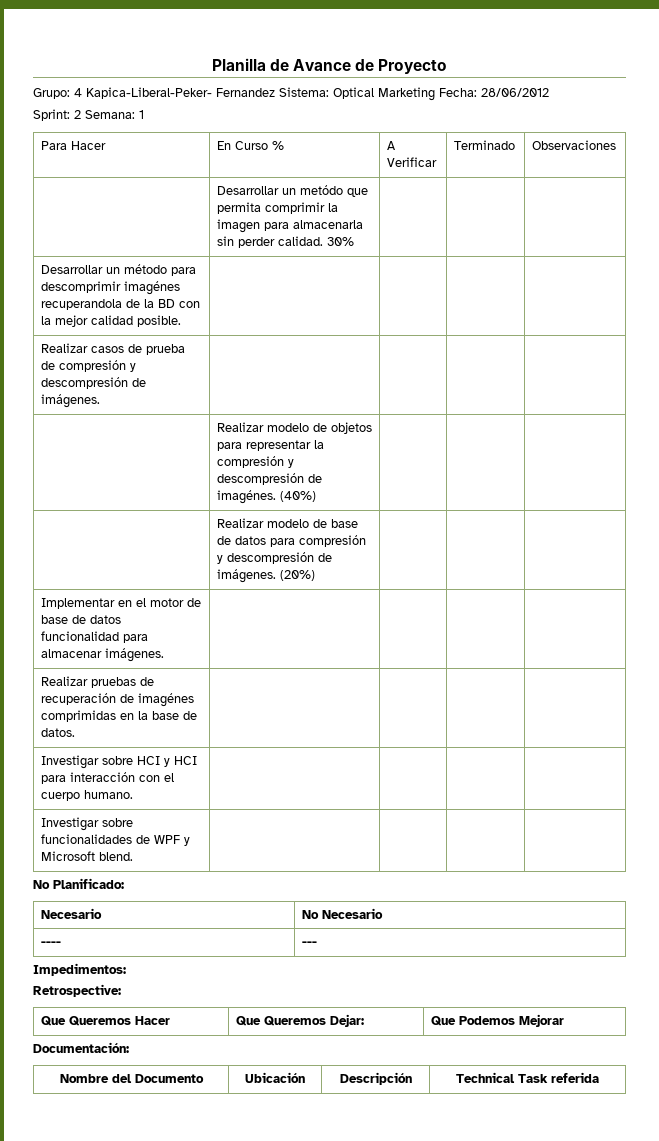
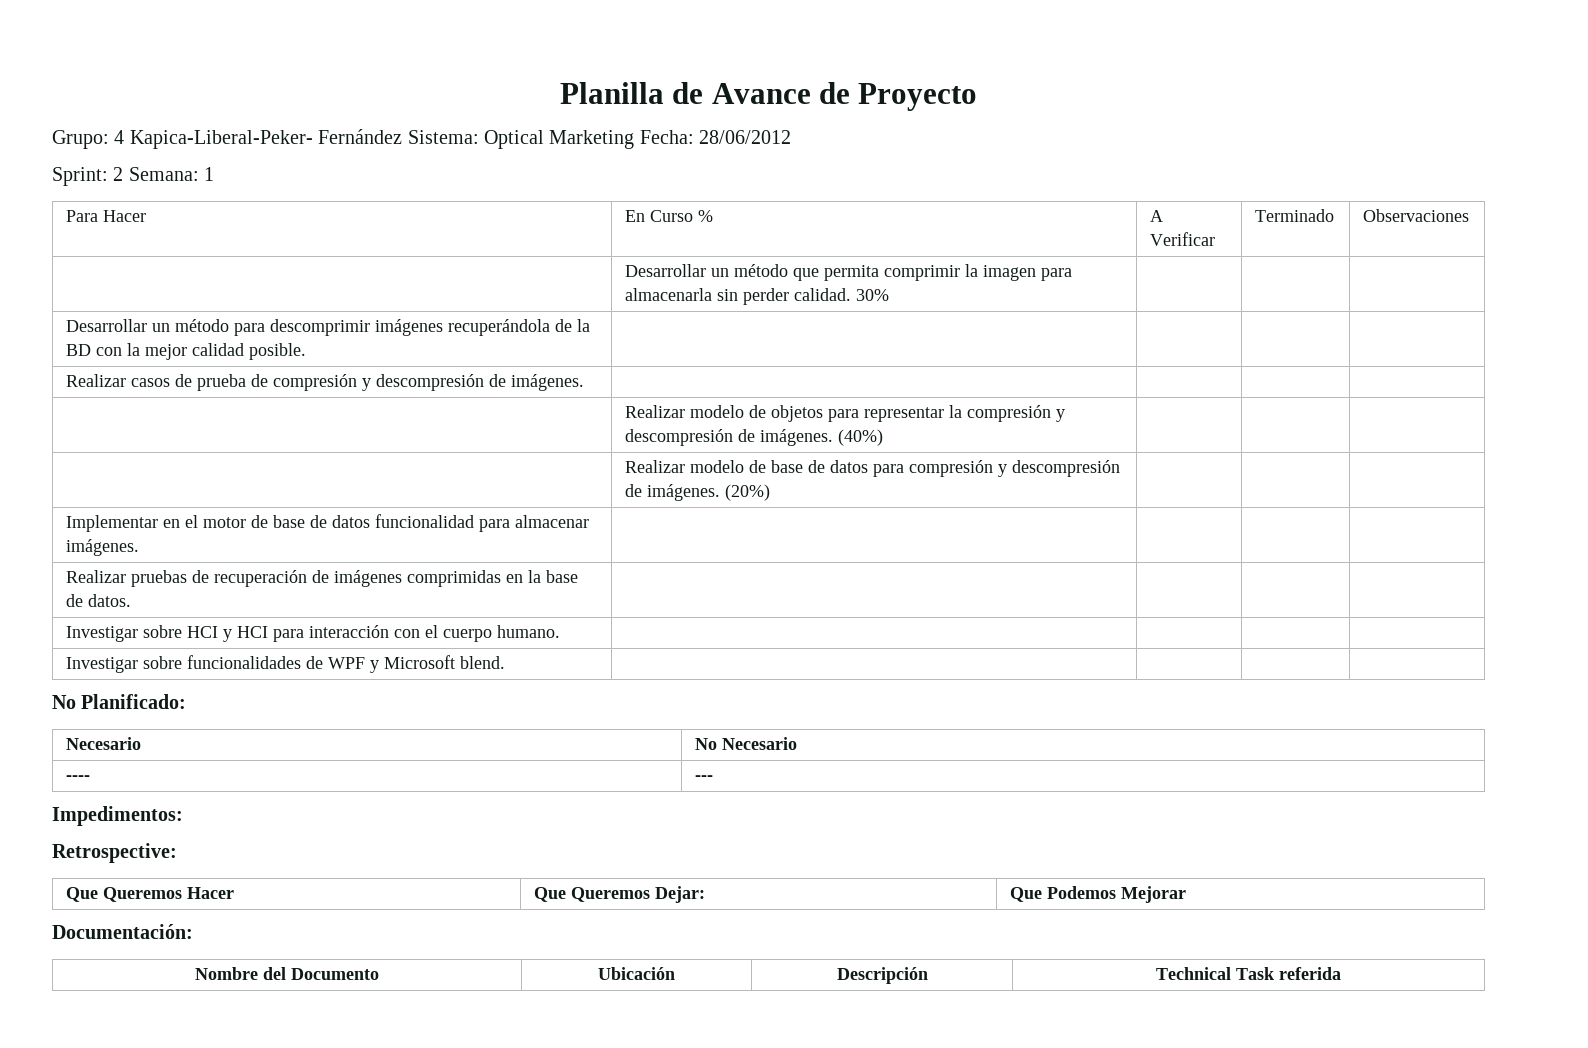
- Grupo: 4 Kapica-Liberal-Peker- Fernandez Sistema: Optical Marketing Fecha: 28/06/2012
+ Grupo: 4 Kapica-Liberal-Peker- Fernández Sistema: Optical Marketing Fecha: 28/06/2012
- | Desarrollar un metódo que permita comprimir la imagen para almacenarla sin perder calidad. 30% | | |
+ | Desarrollar un método que permita comprimir la imagen para almacenarla sin perder calidad. 30% | | |
- Desarrollar un método para descomprimir imagénes recuperandola de la BD con la mejor calidad posible. | | | |
+ Desarrollar un método para descomprimir imágenes recuperándola de la BD con la mejor calidad posible. | | | |
- | Realizar modelo de objetos para representar la compresión y descompresión de imagénes. (40%) | | |
+ | Realizar modelo de objetos para representar la compresión y descompresión de imágenes. (40%) | | |
- Realizar pruebas de recuperación de imagénes comprimidas en la base de datos. | | | |
+ Realizar pruebas de recuperación de imágenes comprimidas en la base de datos. | | | |

